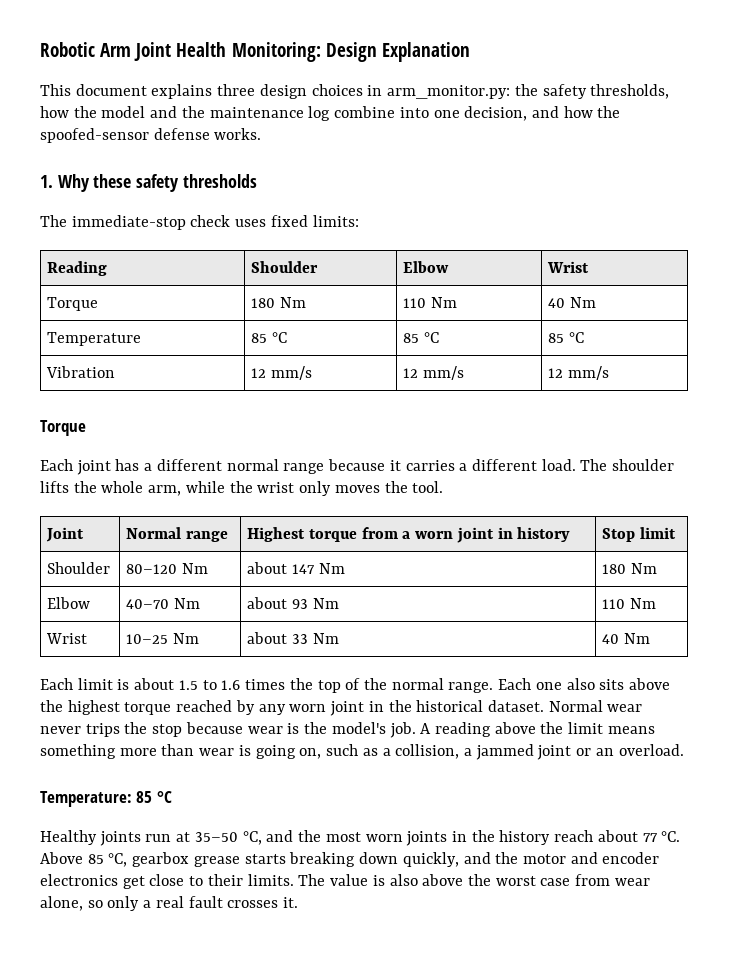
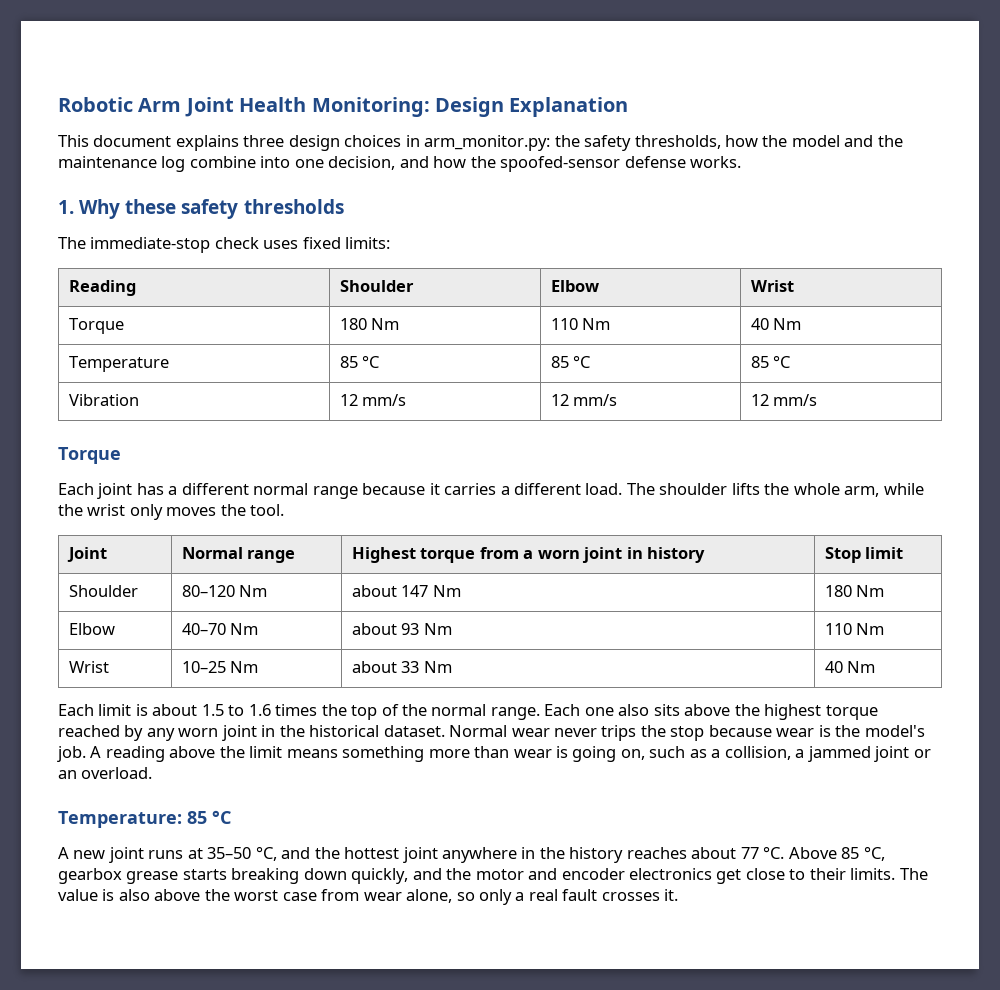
- Healthy joints run at 35–50 °C, and the most worn joints in the history reach about 77 °C.
+ A new joint runs at 35–50 °C, and the hottest joint anywhere in the history reaches about 77 °C.

